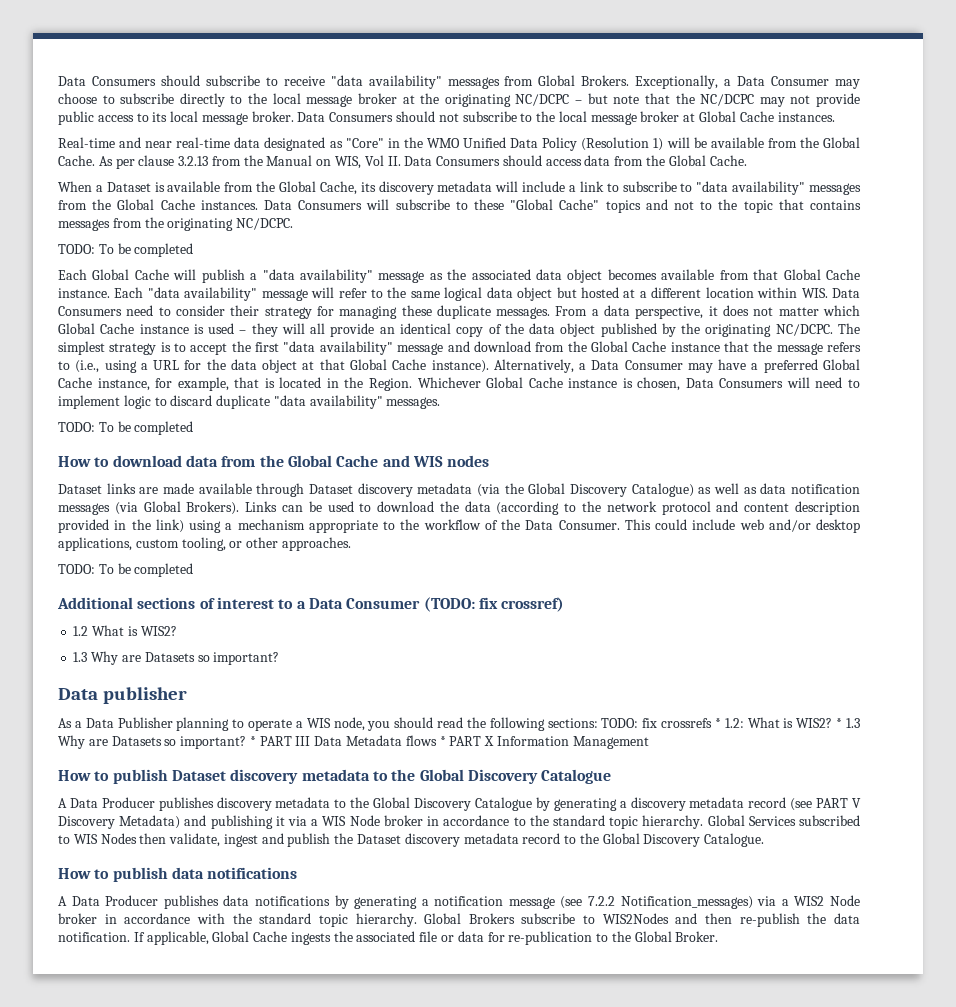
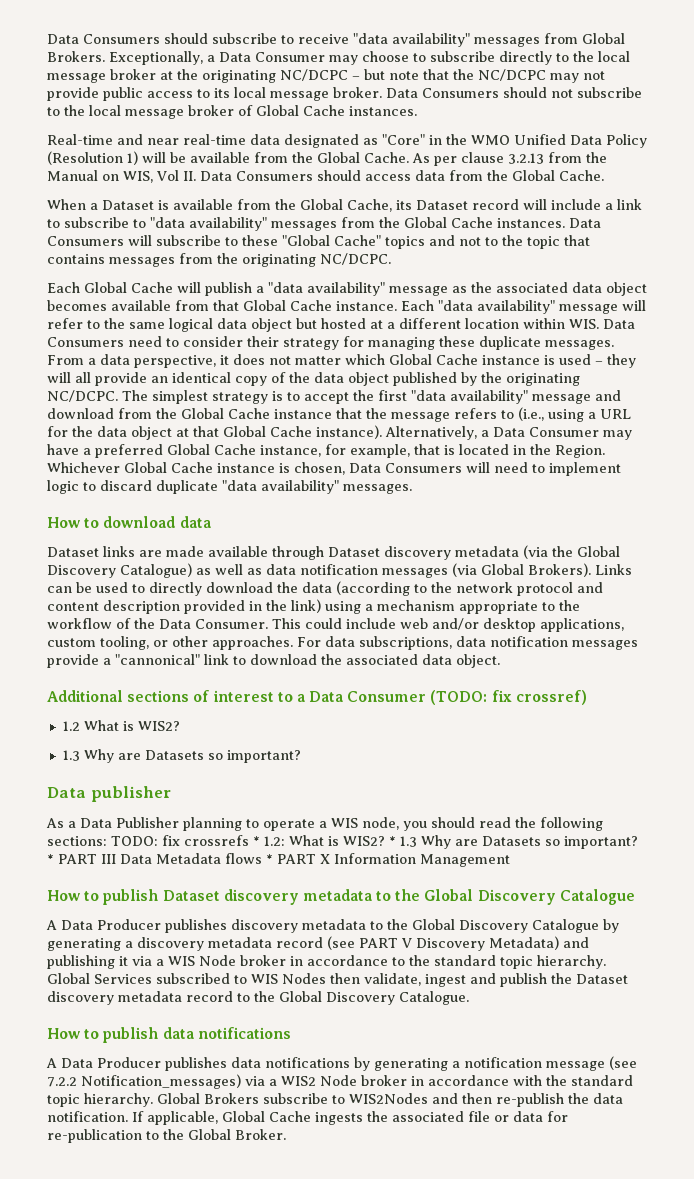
- Data Consumers should not subscribe to the local message broker at Global Cache instances.
+ Data Consumers should not subscribe to the local message broker of Global Cache instances.
- When a Dataset is available from the Global Cache, its discovery metadata will include a link to subscribe to "data availability" messages from the Global Cache instances.
+ When a Dataset is available from the Global Cache, its Dataset record will include a link to subscribe to "data availability" messages from the Global Cache instances.
  Data Consumers will subscribe to these "Global Cache" topics and not to the topic that contains messages from the originating NC/DCPC.
- TODO: To be completed
  Whichever Global Cache instance is chosen, Data Consumers will need to implement logic to discard duplicate "data availability" messages.
- TODO: To be completed
- How to download data from the Global Cache and WIS nodes
+ How to download data
- Links can be used to download the data (according to the network protocol and content description provided in the link) using a mechanism appropriate to the workflow of the Data Consumer.
+ Links can be used to directly download the data (according to the network protocol and content description provided in the link) using a mechanism appropriate to the workflow of the Data Consumer.
- This could include web and/or desktop applications, custom tooling, or other approaches.
- TODO: To be completed
+ This could include web and/or desktop applications, custom tooling, or other approaches. For data subscriptions, data notification messages provide a "cannonical" link to download the associated data object.

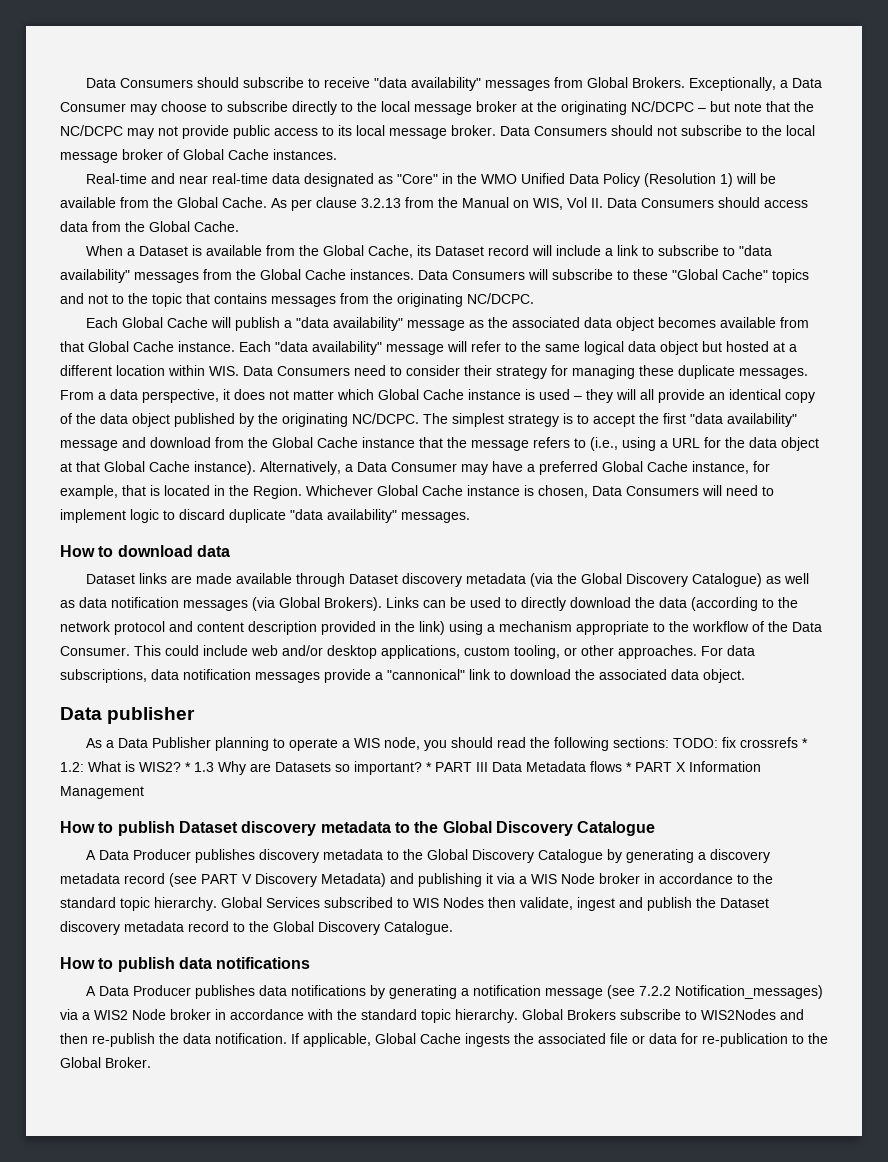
- Additional sections of interest to a Data Consumer (TODO: fix crossref)
- 1.2 What is WIS2?
- 1.3 Why are Datasets so important?

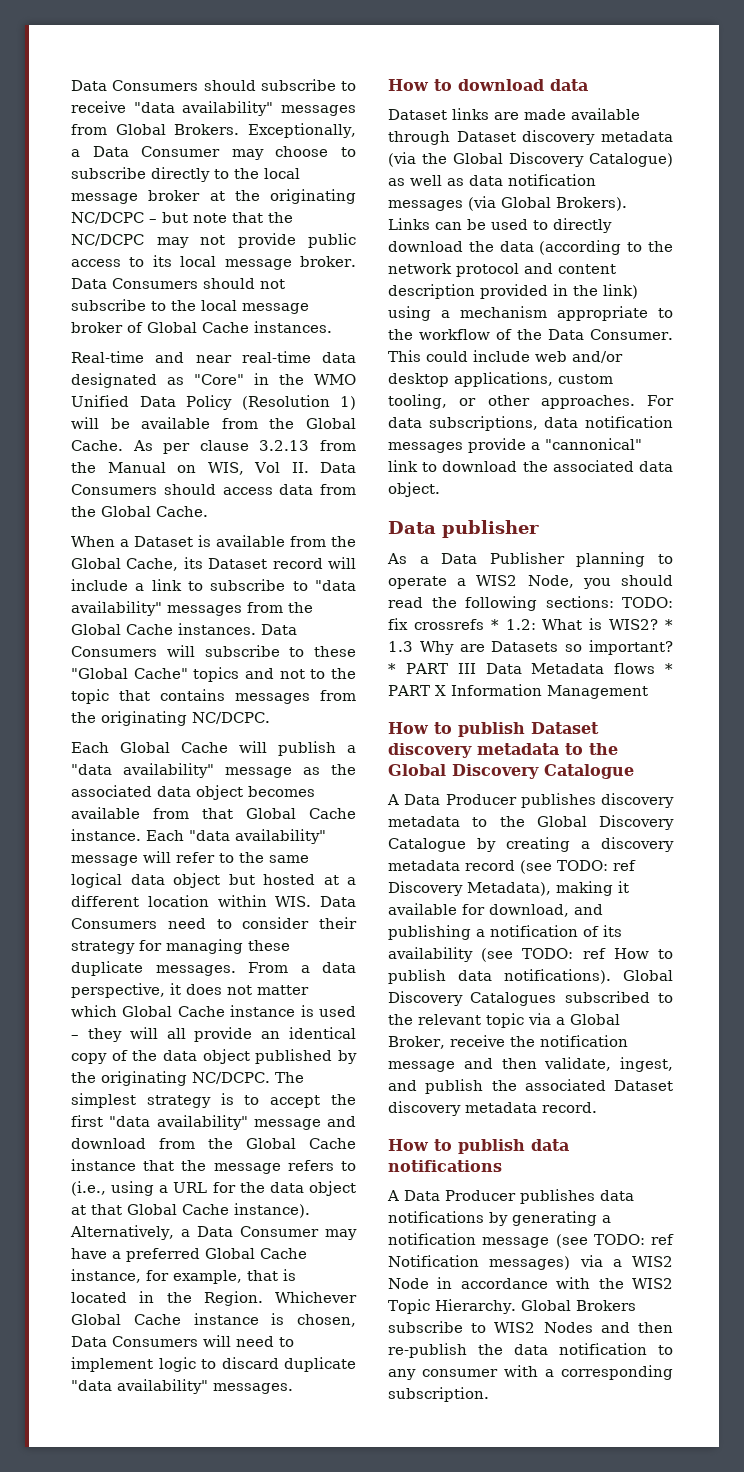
- As a Data Publisher planning to operate a WIS node, you should read the following sections: TODO: fix crossrefs * 1.2: What is WIS2?
+ As a Data Publisher planning to operate a WIS2 Node, you should read the following sections: TODO: fix crossrefs * 1.2: What is WIS2?
- A Data Producer publishes discovery metadata to the Global Discovery Catalogue by generating a discovery metadata record (see PART V Discovery Metadata) and publishing it via a WIS Node broker in accordance to the standard topic hierarchy. Global Services subscribed to WIS Nodes then validate, ingest and publish the Dataset discovery metadata record to the Global Discovery Catalogue.
+ A Data Producer publishes discovery metadata to the Global Discovery Catalogue by creating a discovery metadata record (see TODO: ref Discovery Metadata), making it available for download, and publishing a notification of its availability (see TODO: ref How to publish data notifications). Global Discovery Catalogues subscribed to the relevant topic via a Global Broker, receive the notification message and then validate, ingest, and publish the associated Dataset discovery metadata record.
- A Data Producer publishes data notifications by generating a notification message (see 7.2.2 Notification_messages) via a WIS2 Node broker in accordance with the standard topic hierarchy.
+ A Data Producer publishes data notifications by generating a notification message (see TODO: ref Notification messages) via a WIS2 Node in accordance with the WIS2 Topic Hierarchy.
- Global Brokers subscribe to WIS2Nodes and then re-publish the data notification. If applicable, Global Cache ingests the associated file or data for re-publication to the Global Broker.
+ Global Brokers subscribe to WIS2 Nodes and then re-publish the data notification to any consumer with a corresponding subscription.

